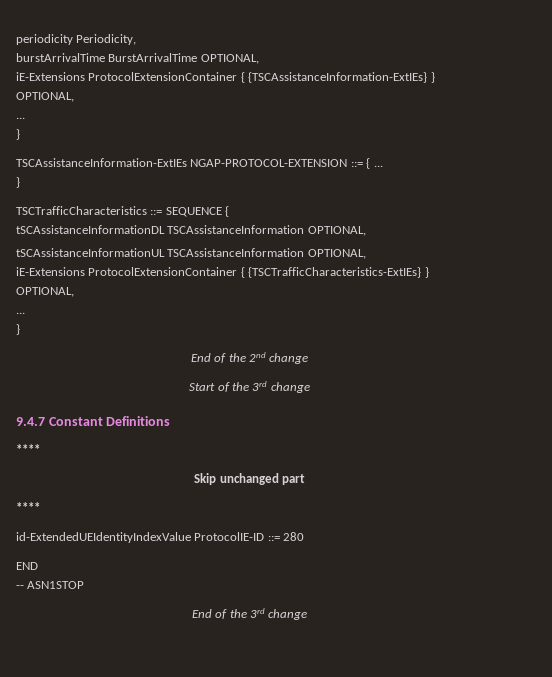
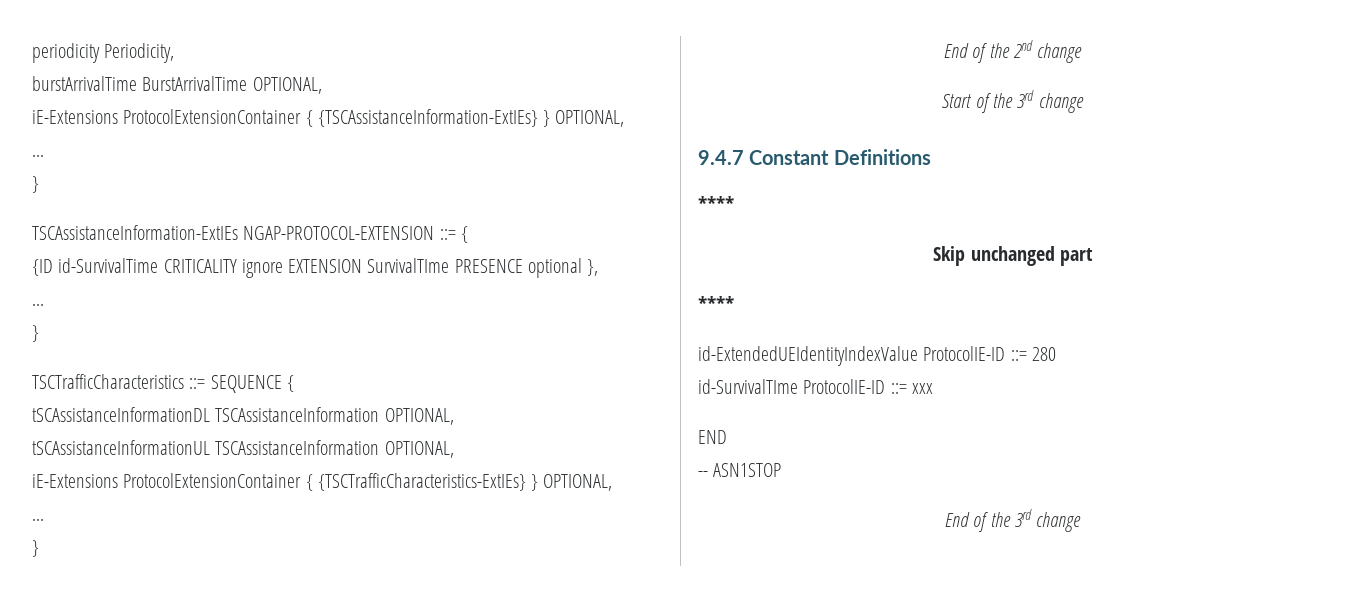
- TSCAssistanceInformation-ExtIEs NGAP-PROTOCOL-EXTENSION ::= { ...
+ TSCAssistanceInformation-ExtIEs NGAP-PROTOCOL-EXTENSION ::= {
+ {ID id-SurvivalTime CRITICALITY ignore EXTENSION SurvivalTIme PRESENCE optional },
+ ...
+ id-SurvivalTIme ProtocolIE-ID ::= xxx

